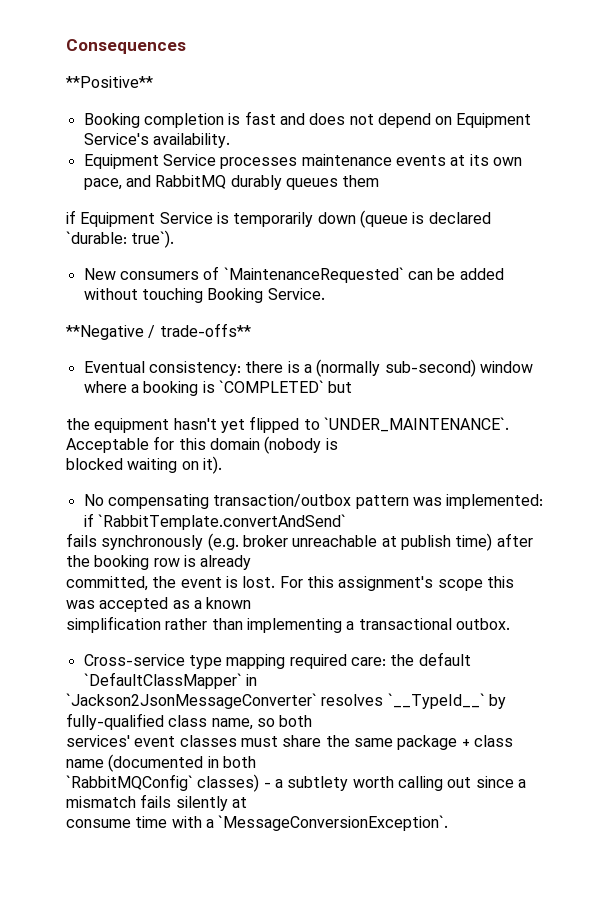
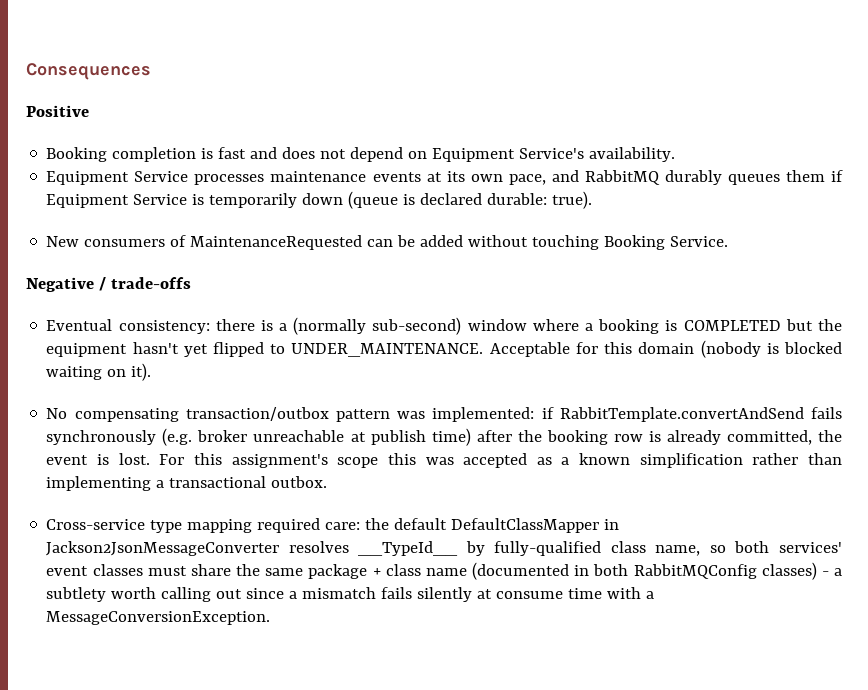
- **Positive**
+ Positive
- Equipment Service processes maintenance events at its own pace, and RabbitMQ durably queues them
- if Equipment Service is temporarily down (queue is declared `durable: true`).
+ Equipment Service processes maintenance events at its own pace, and RabbitMQ durably queues them if Equipment Service is temporarily down (queue is declared durable: true).
- New consumers of `MaintenanceRequested` can be added without touching Booking Service.
+ New consumers of MaintenanceRequested can be added without touching Booking Service.
- **Negative / trade-offs**
+ Negative / trade-offs
- Eventual consistency: there is a (normally sub-second) window where a booking is `COMPLETED` but
- the equipment hasn't yet flipped to `UNDER_MAINTENANCE`.
+ Eventual consistency: there is a (normally sub-second) window where a booking is COMPLETED but the equipment hasn't yet flipped to UNDER_MAINTENANCE.
- Acceptable for this domain (nobody is
- blocked waiting on it).
+ Acceptable for this domain (nobody is blocked waiting on it).
- No compensating transaction/outbox pattern was implemented: if `RabbitTemplate.convertAndSend`
- fails synchronously (e.g. broker unreachable at publish time) after the booking row is already
- committed, the event is lost.
+ No compensating transaction/outbox pattern was implemented: if RabbitTemplate.convertAndSend fails synchronously (e.g. broker unreachable at publish time) after the booking row is already committed, the event is lost.
- For this assignment's scope this was accepted as a known
- simplification rather than implementing a transactional outbox.
+ For this assignment's scope this was accepted as a known simplification rather than implementing a transactional outbox.
- Cross-service type mapping required care: the default `DefaultClassMapper` in
- `Jackson2JsonMessageConverter` resolves `__TypeId__` by fully-qualified class name, so both
- services' event classes must share the same package + class name (documented in both
- `RabbitMQConfig` classes) - a subtlety worth calling out since a mismatch fails silently at
- consume time with a `MessageConversionException`.
+ Cross-service type mapping required care: the default DefaultClassMapper in Jackson2JsonMessageConverter resolves __TypeId__ by fully-qualified class name, so both services' event classes must share the same package + class name (documented in both RabbitMQConfig classes) - a subtlety worth calling out since a mismatch fails silently at consume time with a MessageConversionException.

